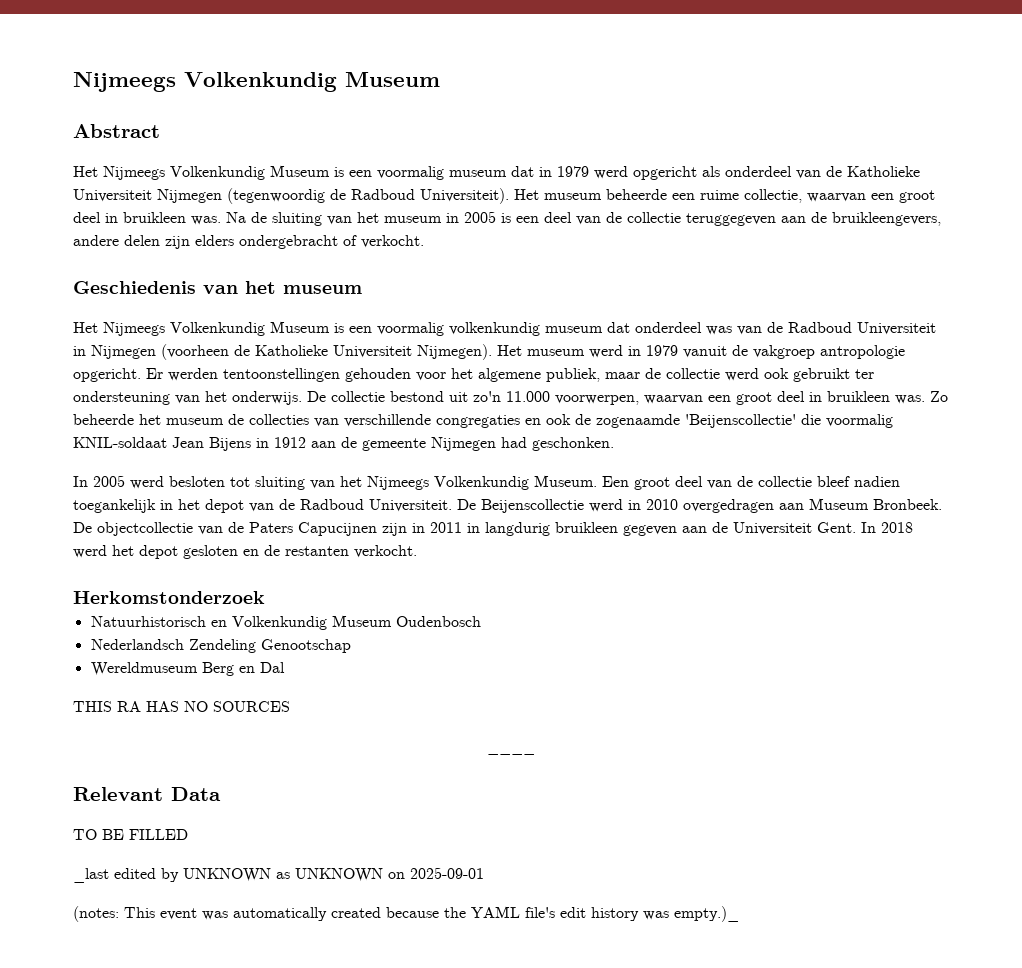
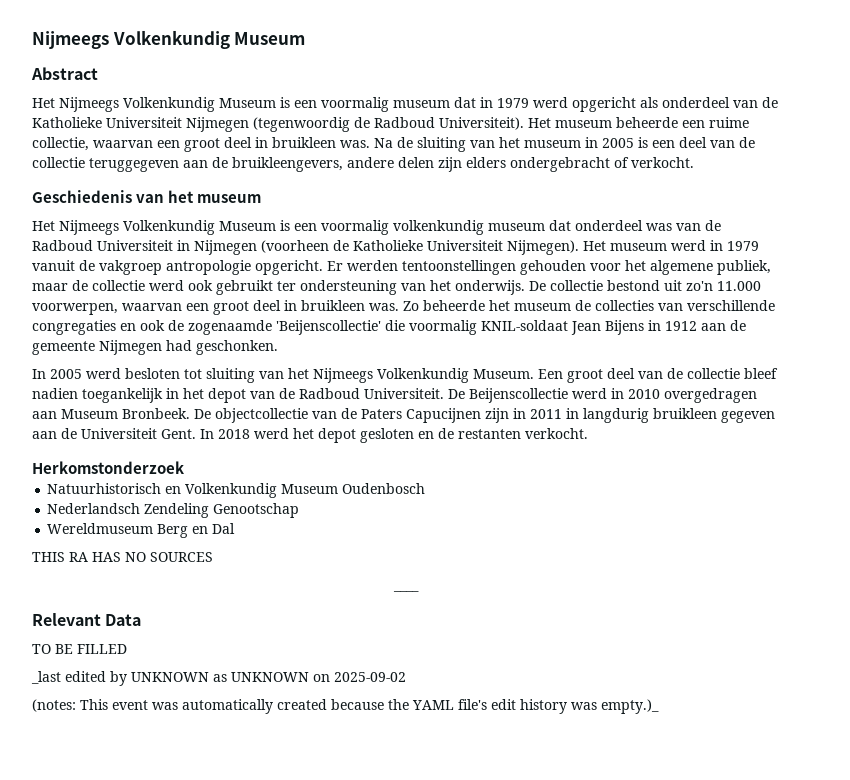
- _last edited by UNKNOWN as UNKNOWN on 2025-09-01
+ _last edited by UNKNOWN as UNKNOWN on 2025-09-02

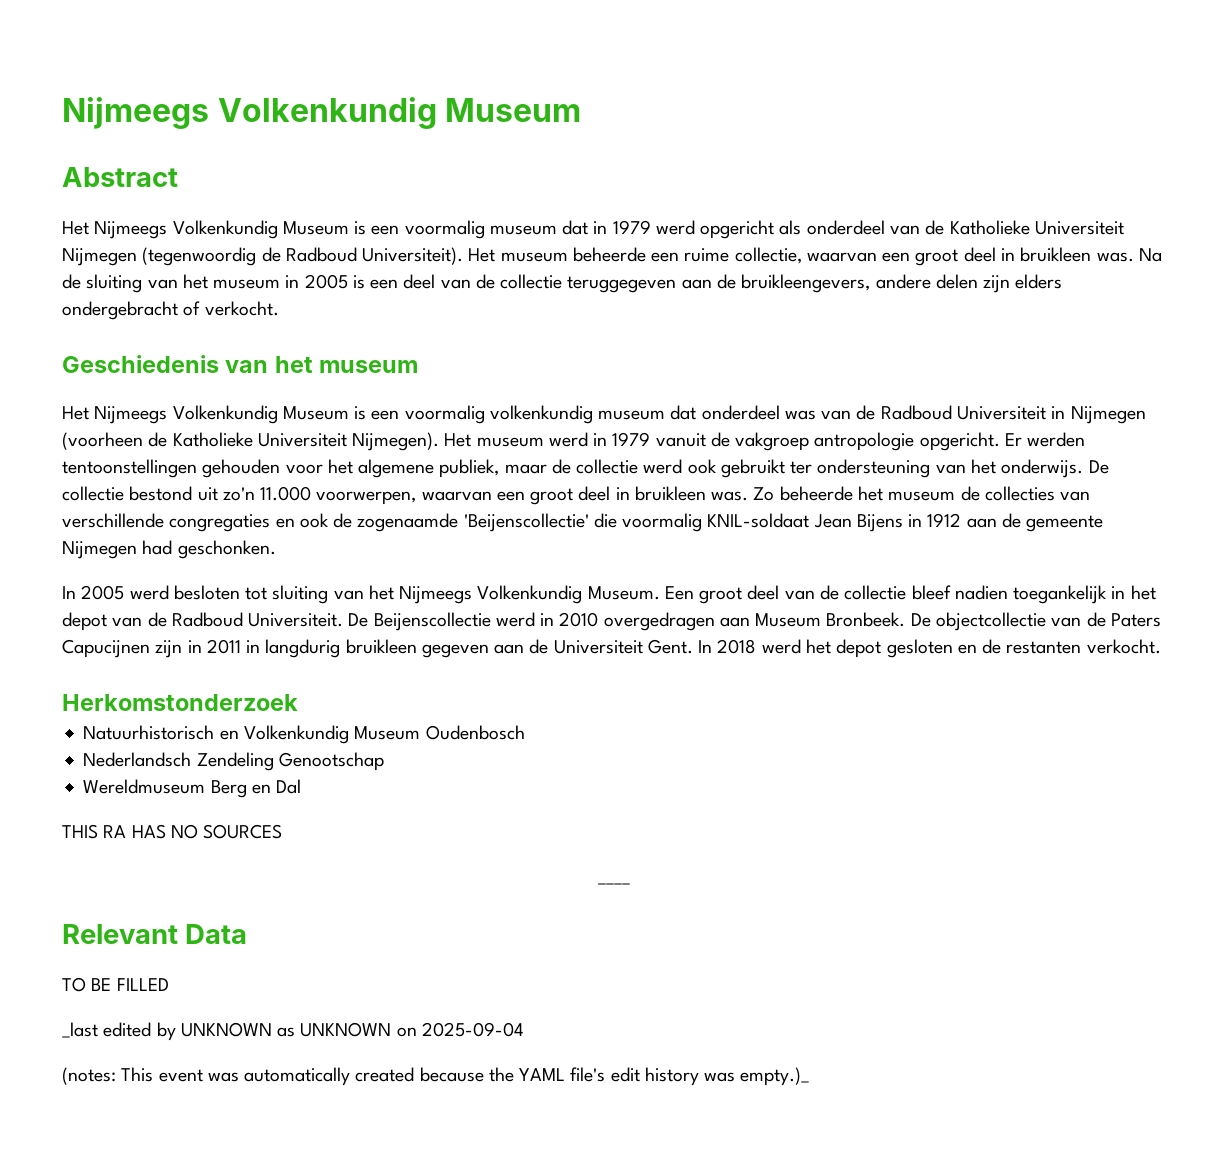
- _last edited by UNKNOWN as UNKNOWN on 2025-09-02
+ _last edited by UNKNOWN as UNKNOWN on 2025-09-04

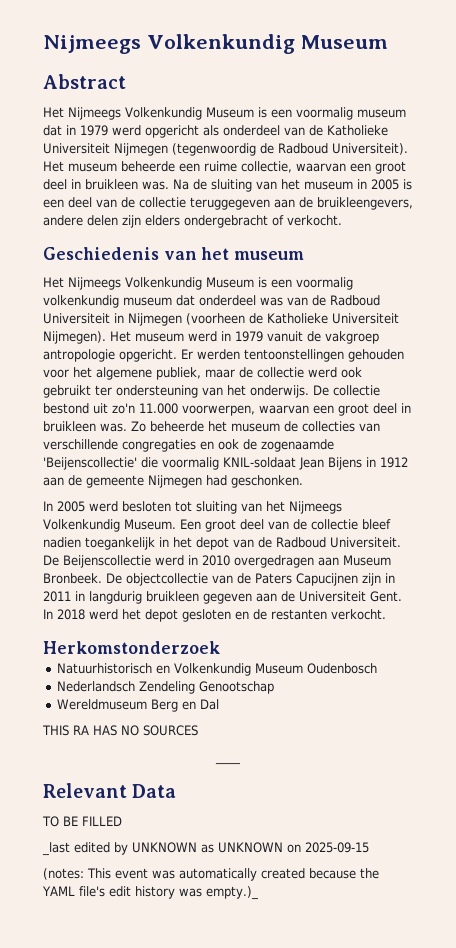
- _last edited by UNKNOWN as UNKNOWN on 2025-09-04
+ _last edited by UNKNOWN as UNKNOWN on 2025-09-15

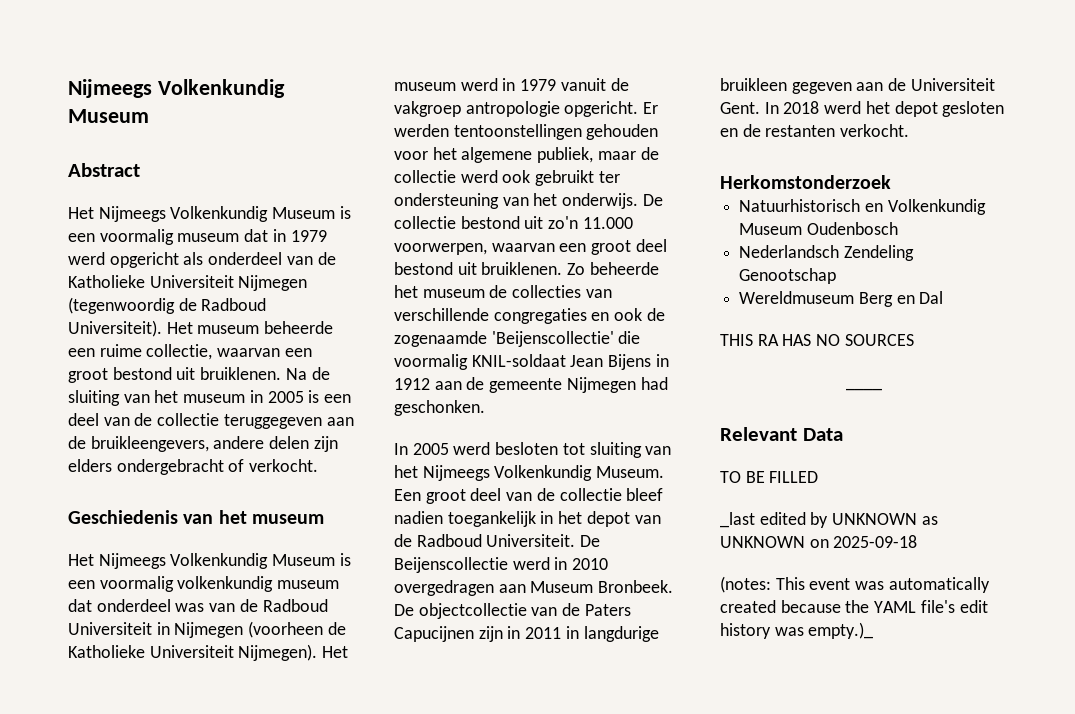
- Het museum beheerde een ruime collectie, waarvan een groot deel in bruikleen was.
+ Het museum beheerde een ruime collectie, waarvan een groot bestond uit bruiklenen.
- De collectie bestond uit zo'n 11.000 voorwerpen, waarvan een groot deel in bruikleen was.
+ De collectie bestond uit zo'n 11.000 voorwerpen, waarvan een groot deel bestond uit bruiklenen.
- De objectcollectie van de Paters Capucijnen zijn in 2011 in langdurig bruikleen gegeven aan de Universiteit Gent.
+ De objectcollectie van de Paters Capucijnen zijn in 2011 in langdurige bruikleen gegeven aan de Universiteit Gent.
- _last edited by UNKNOWN as UNKNOWN on 2025-09-15
+ _last edited by UNKNOWN as UNKNOWN on 2025-09-18

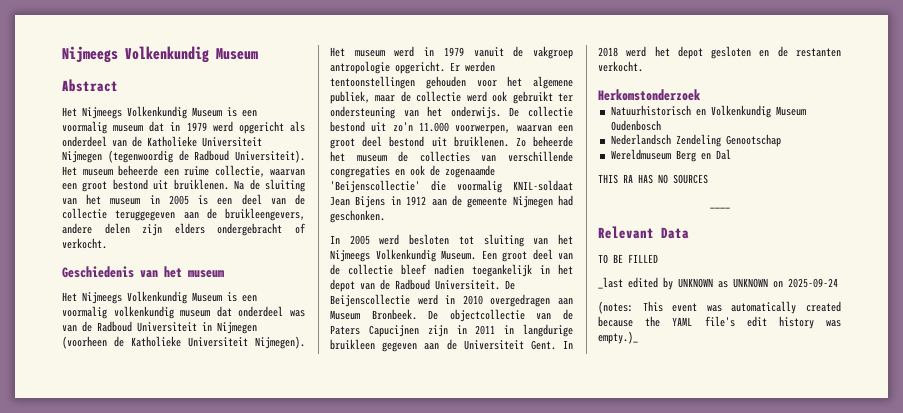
- _last edited by UNKNOWN as UNKNOWN on 2025-09-18
+ _last edited by UNKNOWN as UNKNOWN on 2025-09-24

